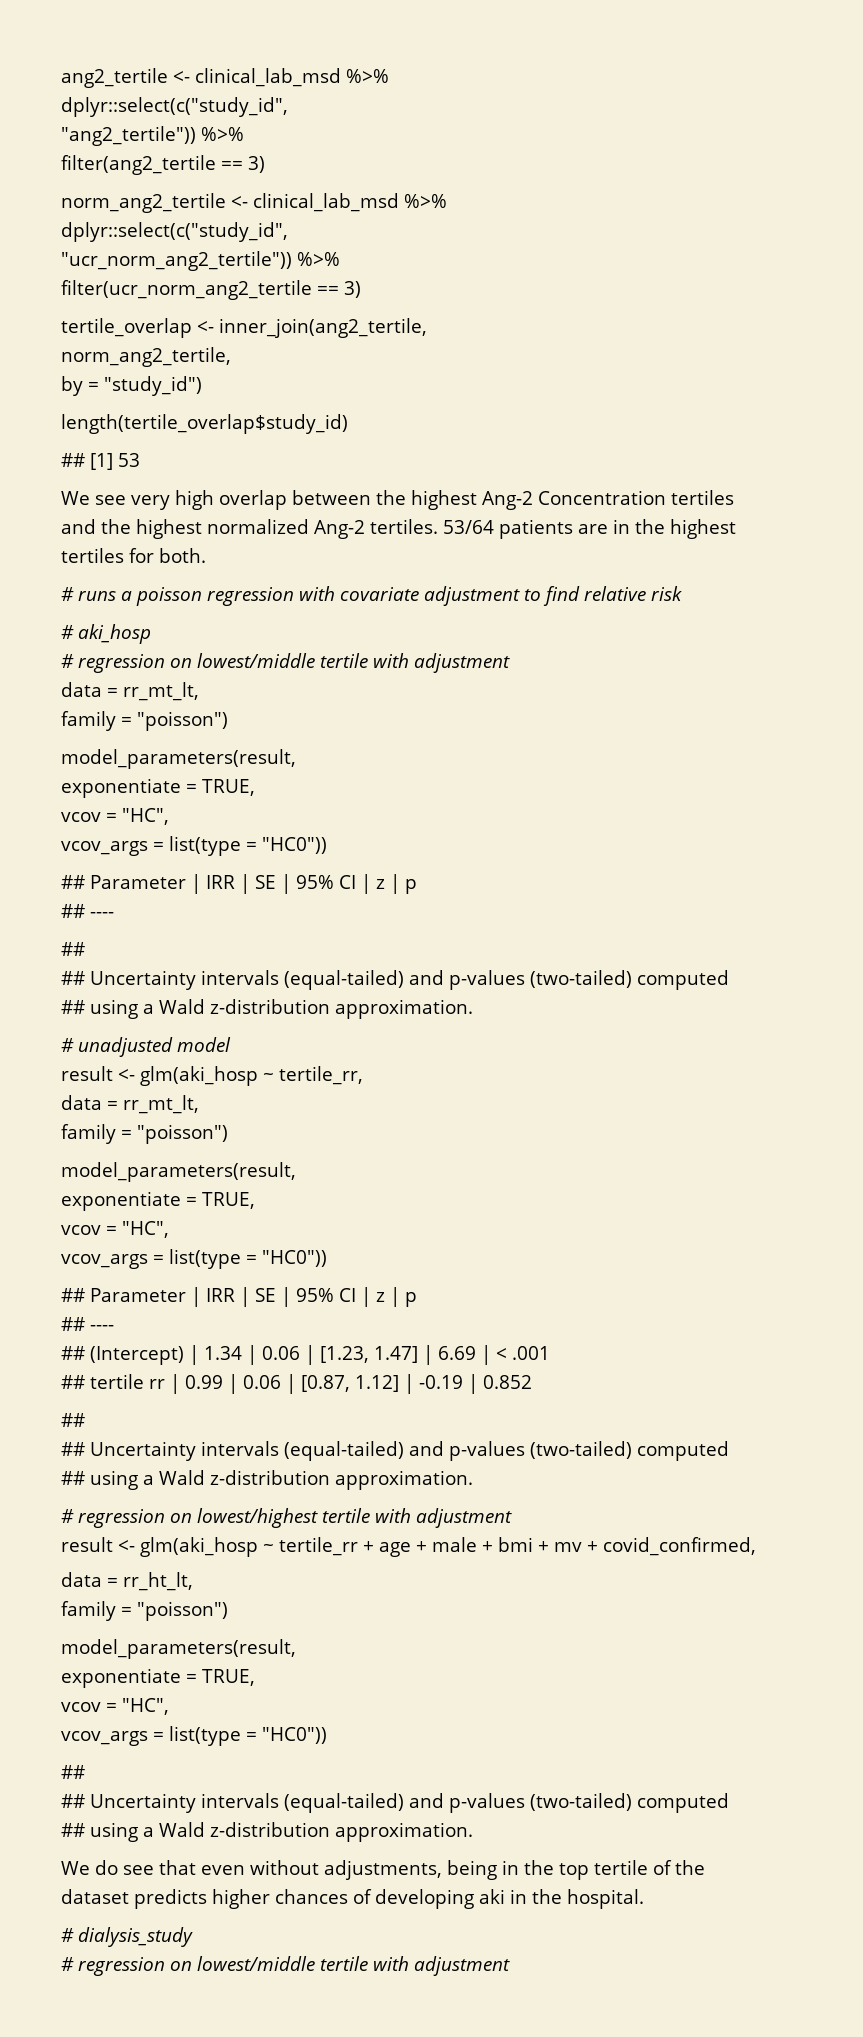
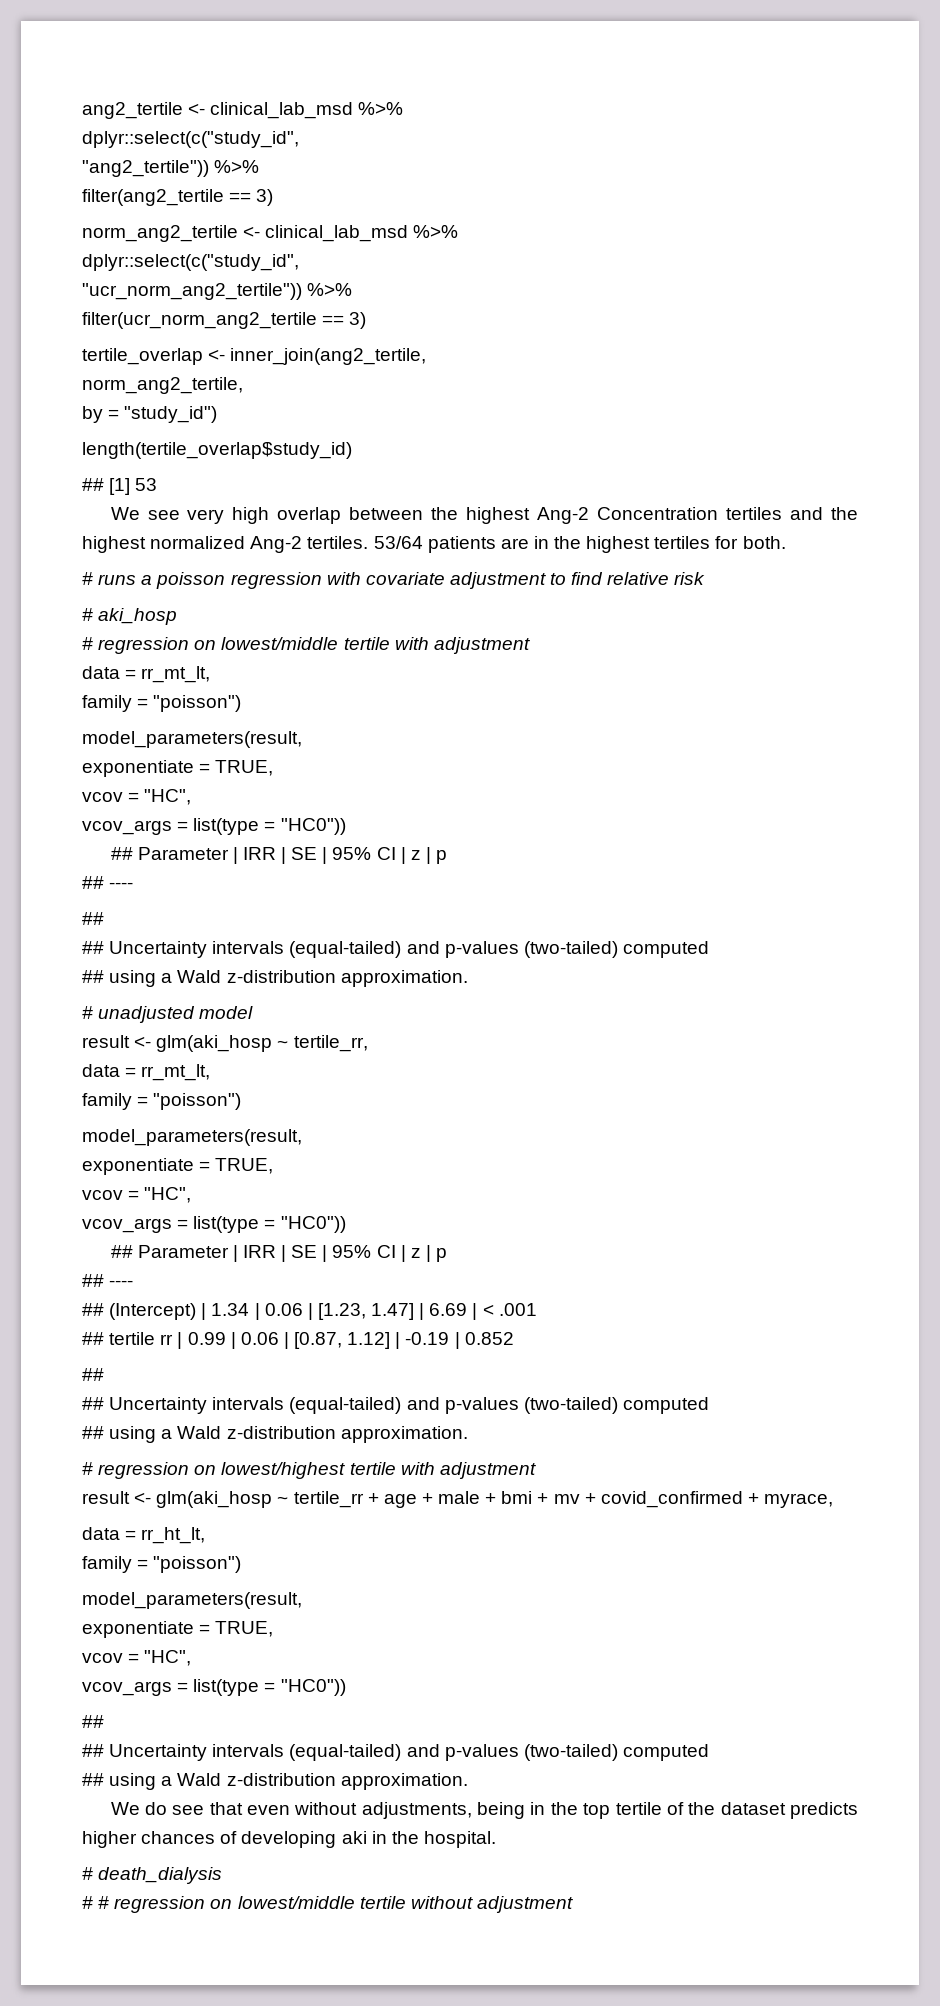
- result <- glm(aki_hosp ~ tertile_rr + age + male + bmi + mv + covid_confirmed,
+ result <- glm(aki_hosp ~ tertile_rr + age + male + bmi + mv + covid_confirmed + myrace,
- # dialysis_study
- # regression on lowest/middle tertile with adjustment
+ # death_dialysis
+ # # regression on lowest/middle tertile without adjustment

